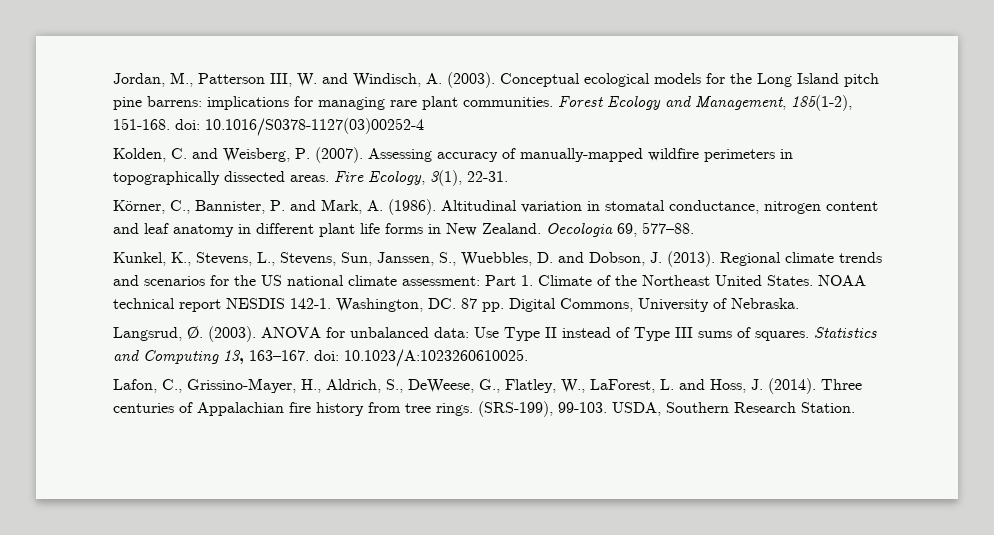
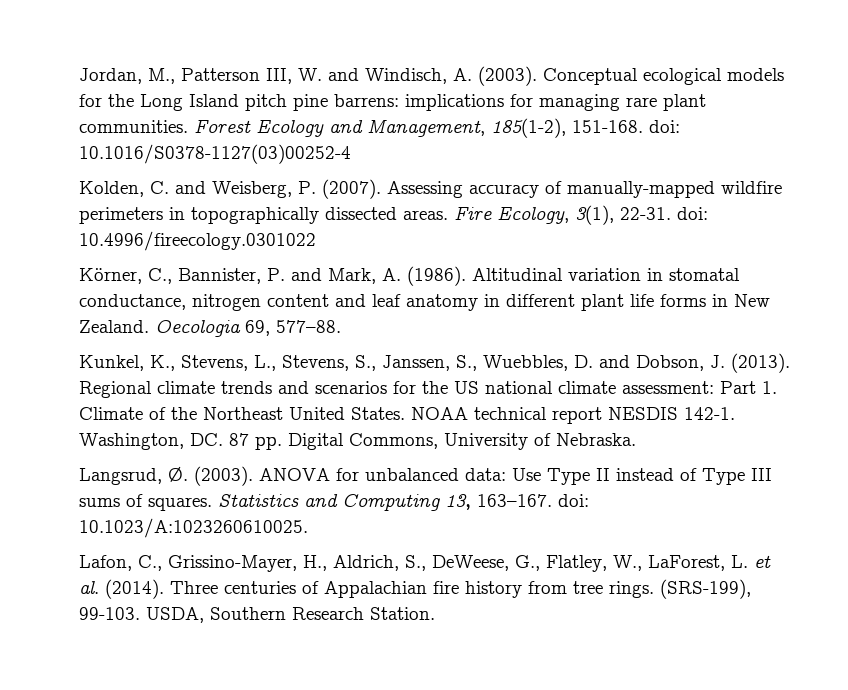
- Fire Ecology, 3(1), 22-31.
+ Fire Ecology, 3(1), 22-31. doi: 10.4996/fireecology.0301022
- Kunkel, K., Stevens, L., Stevens, Sun, Janssen, S., Wuebbles, D. and Dobson, J. (2013).
+ Kunkel, K., Stevens, L., Stevens, S., Janssen, S., Wuebbles, D. and Dobson, J. (2013).
- Lafon, C., Grissino-Mayer, H., Aldrich, S., DeWeese, G., Flatley, W., LaForest, L. and Hoss, J. (2014).
+ Lafon, C., Grissino-Mayer, H., Aldrich, S., DeWeese, G., Flatley, W., LaForest, L. et al. (2014).

